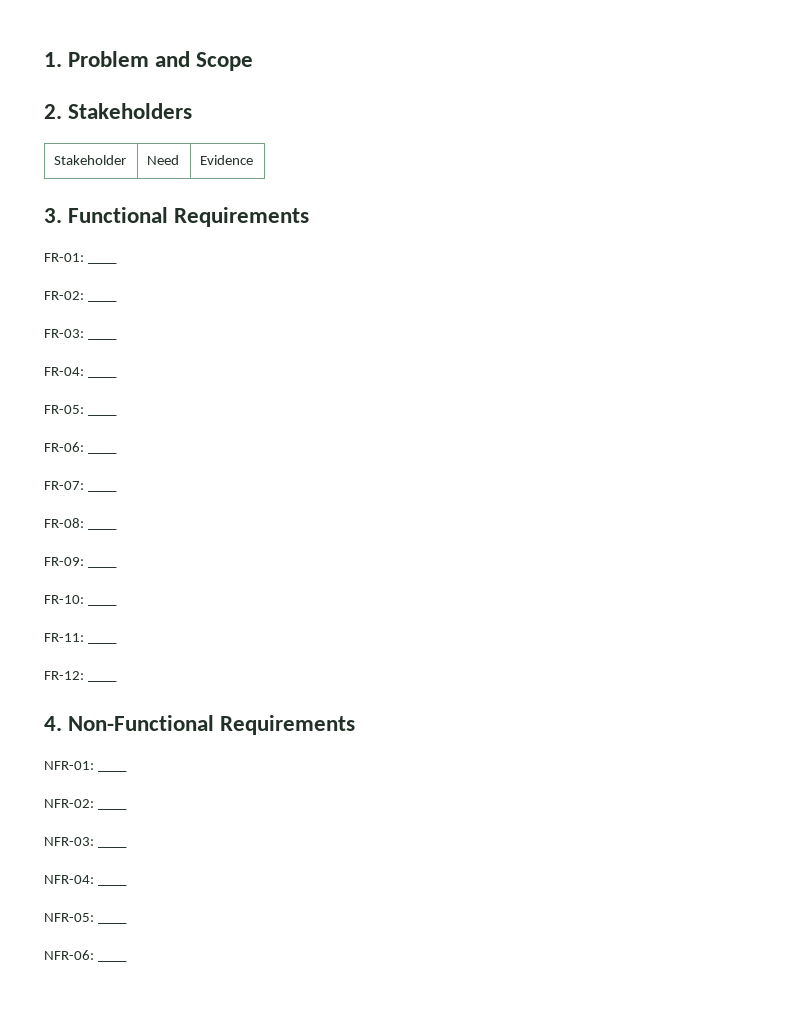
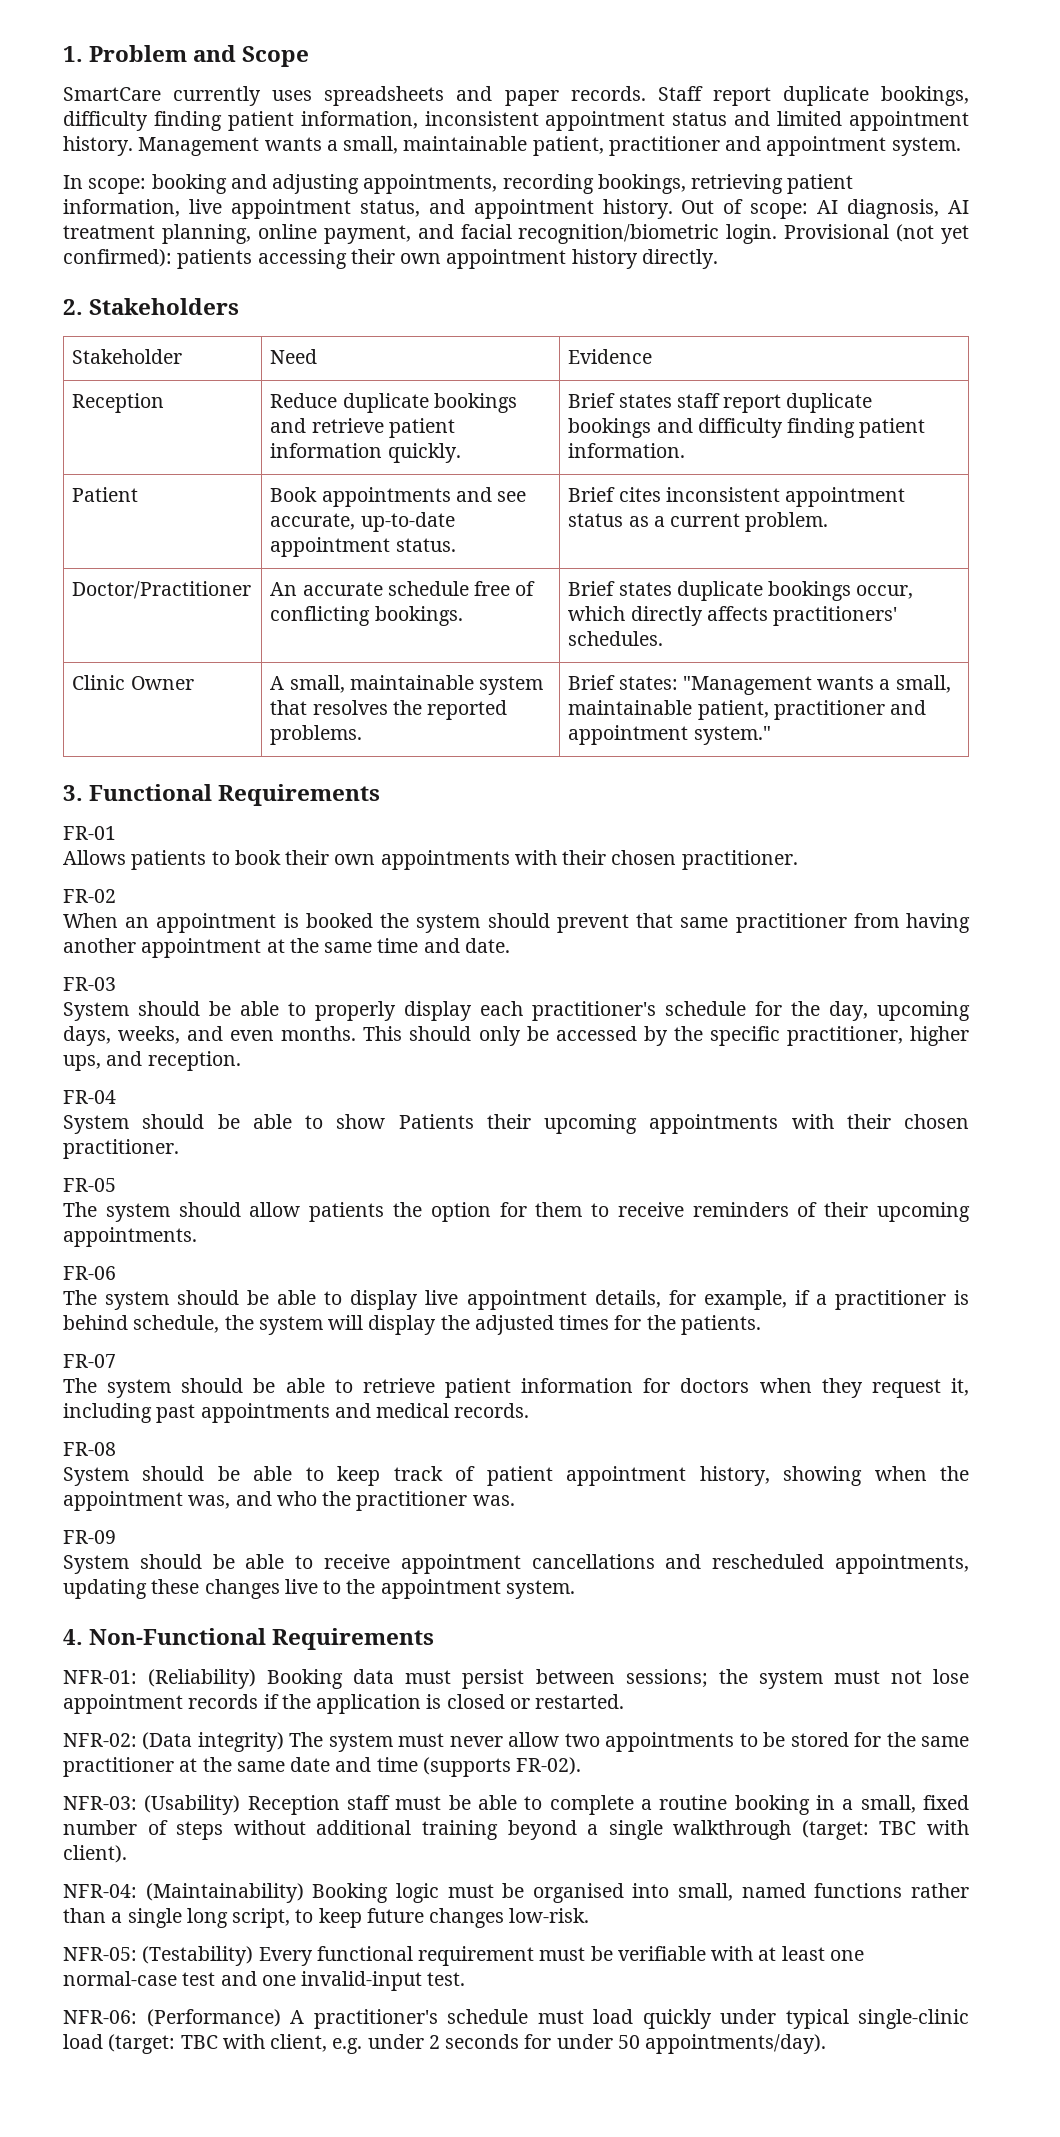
+ SmartCare currently uses spreadsheets and paper records. Staff report duplicate bookings, difficulty finding patient information, inconsistent appointment status and limited appointment history. Management wants a small, maintainable patient, practitioner and appointment system.
+ In scope: booking and adjusting appointments, recording bookings, retrieving patient information, live appointment status, and appointment history. Out of scope: AI diagnosis, AI treatment planning, online payment, and facial recognition/biometric login. Provisional (not yet confirmed): patients accessing their own appointment history directly.
+ Reception | Reduce duplicate bookings and retrieve patient information quickly. | Brief states staff report duplicate bookings and difficulty finding patient information.
+ Patient | Book appointments and see accurate, up-to-date appointment status. | Brief cites inconsistent appointment status as a current problem.
+ Doctor/Practitioner | An accurate schedule free of conflicting bookings. | Brief states duplicate bookings occur, which directly affects practitioners' schedules.
+ Clinic Owner | A small, maintainable system that resolves the reported problems. | Brief states: "Management wants a small, maintainable patient, practitioner and appointment system."
  3. Functional Requirements
- FR-01: ____
- FR-02: ____
- FR-03: ____
- FR-04: ____
- FR-05: ____
- FR-06: ____
- FR-07: ____
- FR-08: ____
- FR-09: ____
- FR-10: ____
- FR-11: ____
- FR-12: ____
+ FR-01
+ Allows patients to book their own appointments with their chosen practitioner.
+ FR-02
+ When an appointment is booked the system should prevent that same practitioner from having another appointment at the same time and date.
+ FR-03
+ System should be able to properly display each practitioner's schedule for the day, upcoming days, weeks, and even months. This should only be accessed by the specific practitioner, higher ups, and reception.
+ FR-04
+ System should be able to show Patients their upcoming appointments with their chosen practitioner.
+ FR-05
+ The system should allow patients the option for them to receive reminders of their upcoming appointments.
+ FR-06
+ The system should be able to display live appointment details, for example, if a practitioner is behind schedule, the system will display the adjusted times for the patients.
+ FR-07
+ The system should be able to retrieve patient information for doctors when they request it, including past appointments and medical records.
+ FR-08
+ System should be able to keep track of patient appointment history, showing when the appointment was, and who the practitioner was.
+ FR-09
+ System should be able to receive appointment cancellations and rescheduled appointments, updating these changes live to the appointment system.
  4. Non-Functional Requirements
- NFR-01: ____
- NFR-02: ____
- NFR-03: ____
- NFR-04: ____
- NFR-05: ____
- NFR-06: ____
+ NFR-01: (Reliability) Booking data must persist between sessions; the system must not lose appointment records if the application is closed or restarted.
+ NFR-02: (Data integrity) The system must never allow two appointments to be stored for the same practitioner at the same date and time (supports FR-02).
+ NFR-03: (Usability) Reception staff must be able to complete a routine booking in a small, fixed number of steps without additional training beyond a single walkthrough (target: TBC with client).
+ NFR-04: (Maintainability) Booking logic must be organised into small, named functions rather than a single long script, to keep future changes low-risk.
+ NFR-05: (Testability) Every functional requirement must be verifiable with at least one normal-case test and one invalid-input test.
+ NFR-06: (Performance) A practitioner's schedule must load quickly under typical single-clinic load (target: TBC with client, e.g. under 2 seconds for under 50 appointments/day).

